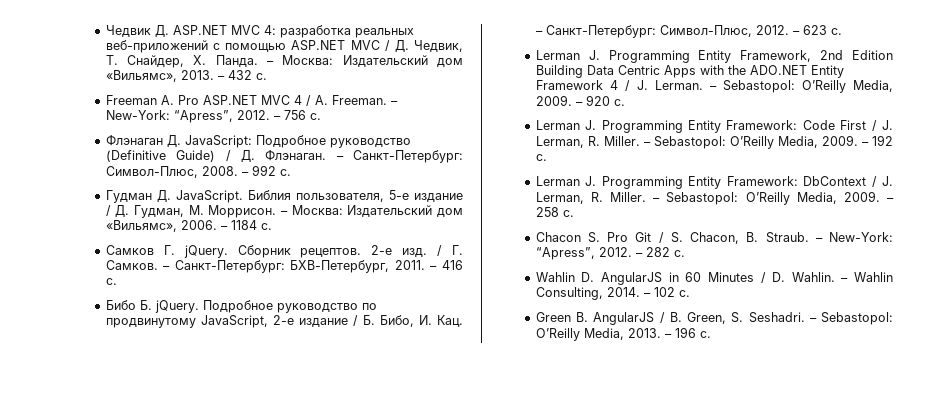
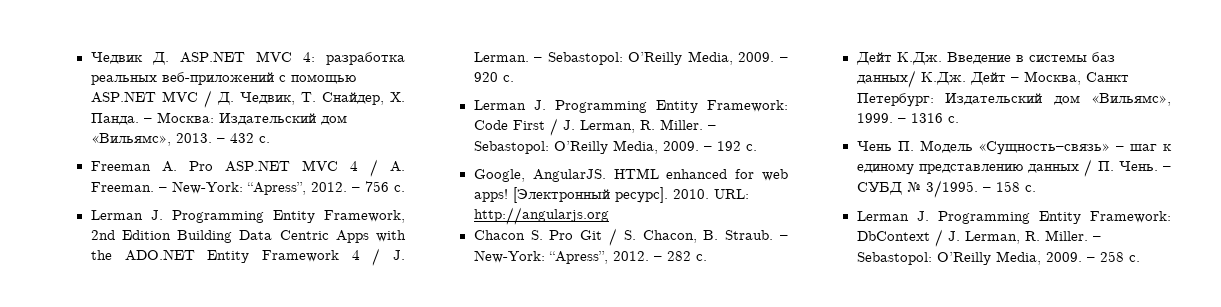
- Флэнаган Д. JavaScript: Подробное руководство (Definitive Guide) / Д. Флэнаган. – Санкт-Петербург: Символ-Плюс, 2008. – 992 с.
- Гудман Д. JavaScript. Библия пользователя, 5-е издание / Д. Гудман, М. Моррисон. – Москва: Издательский дом «Вильямс», 2006. – 1184 с.
- Самков Г. jQuery. Сборник рецептов. 2-е изд. / Г. Самков. – Санкт-Петербург: БХВ-Петербург, 2011. – 416 с.
- Бибо Б. jQuery. Подробное руководство по продвинутому JavaScript, 2-е издание / Б. Бибо, И. Кац. – Санкт-Петербург: Символ-Плюс, 2012. – 623 с.
+ Google, AngularJS. HTML enhanced for web apps! [Электронный ресурс]. 2010. URL: http://angularjs.org
+ Chacon S. Pro Git / S. Chacon, B. Straub. – New-York: “Apress”, 2012. – 282 c.
+ Дейт К.Дж. Введение в системы баз данных/ К.Дж. Дейт – Москва, Санкт Петербург: Издательский дом «Вильямс», 1999. – 1316 с.
+ Чень П. Модель «Сущность–связь» – шаг к единому представлению данных / П. Чень. – СУБД № 3/1995. – 158 с.
- Chacon S. Pro Git / S. Chacon, B. Straub. – New-York: “Apress”, 2012. – 282 c.
- Wahlin D. AngularJS in 60 Minutes / D. Wahlin. – Wahlin Consulting, 2014. – 102 c.
- Green B. AngularJS / B. Green, S. Seshadri. – Sebastopol: O’Reilly Media, 2013. – 196 c.

